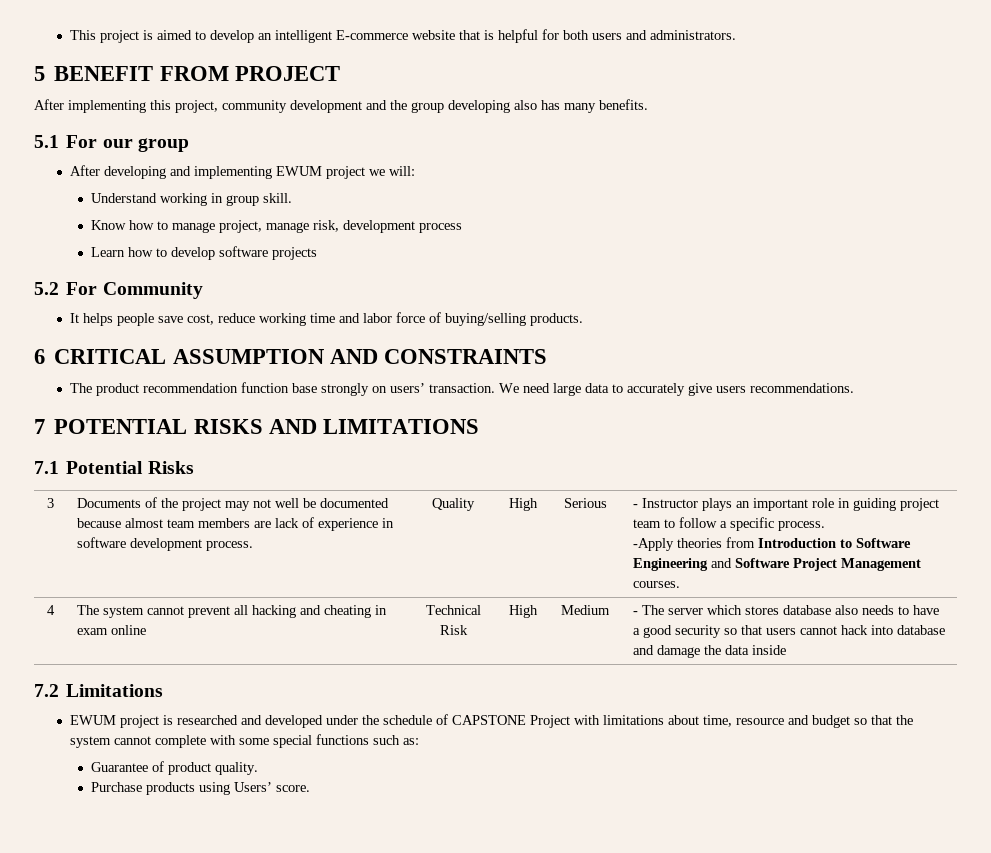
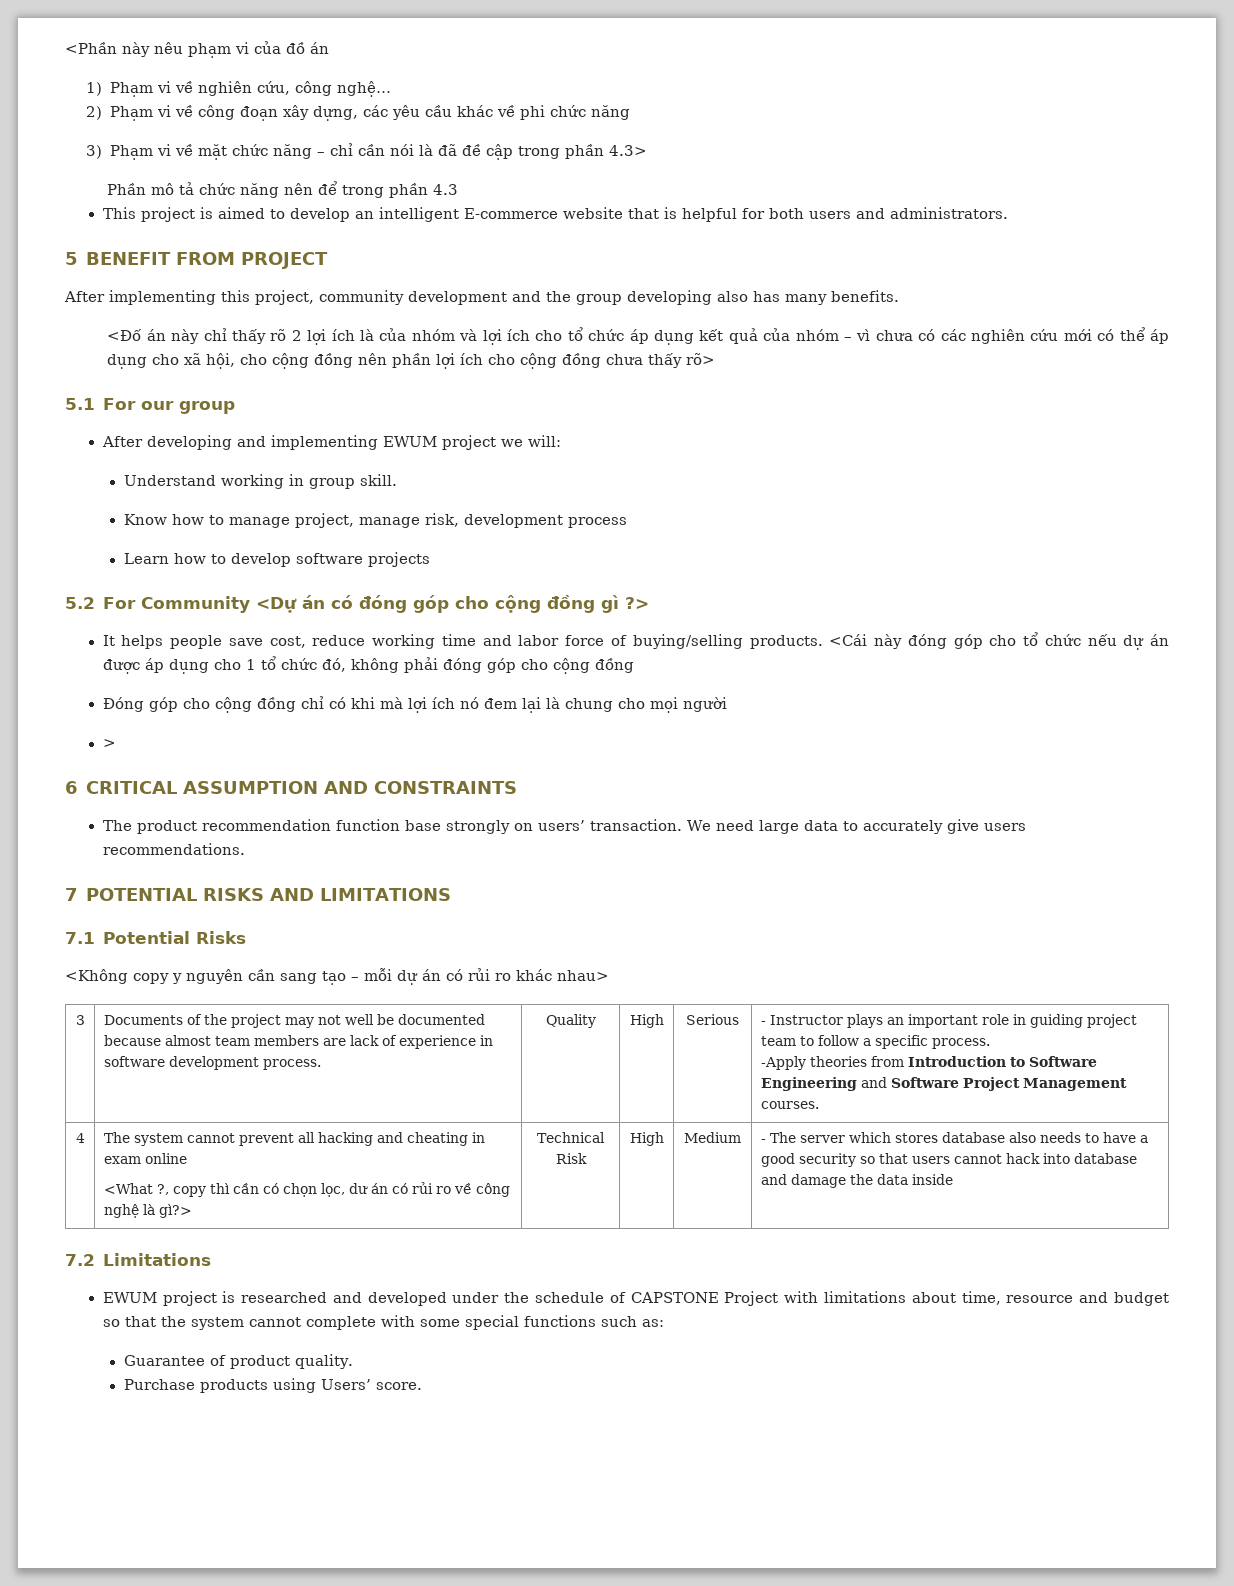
+ <Phần này nêu phạm vi của đồ án
+ 1) Phạm vi về nghiên cứu, công nghệ…
+ 2) Phạm vi về công đoạn xây dựng, các yêu cầu khác về phi chức năng
+ 3) Phạm vi về mặt chức năng – chỉ cần nói là đã đề cập trong phần 4.3>
+ Phần mô tả chức năng nên để trong phần 4.3
+ <Đố án này chỉ thấy rõ 2 lợi ích là của nhóm và lợi ích cho tổ chức áp dụng kết quả của nhóm – vì chưa có các nghiên cứu mới có thể áp dụng cho xã hội, cho cộng đồng nên phần lợi ích cho cộng đồng chưa thấy rõ>
- 5.2 For Community
+ 5.2 For Community <Dự án có đóng góp cho cộng đồng gì ?>
+ <Cái này đóng góp cho tổ chức nếu dự án được áp dụng cho 1 tổ chức đó, không phải đóng góp cho cộng đồng
+ Đóng góp cho cộng đồng chỉ có khi mà lợi ích nó đem lại là chung cho mọi người
+ >
+ <Không copy y nguyên cần sang tạo – mỗi dự án có rủi ro khác nhau>
+ <What ?, copy thì cần có chọn lọc, dư án có rủi ro về công nghệ là gì?>

